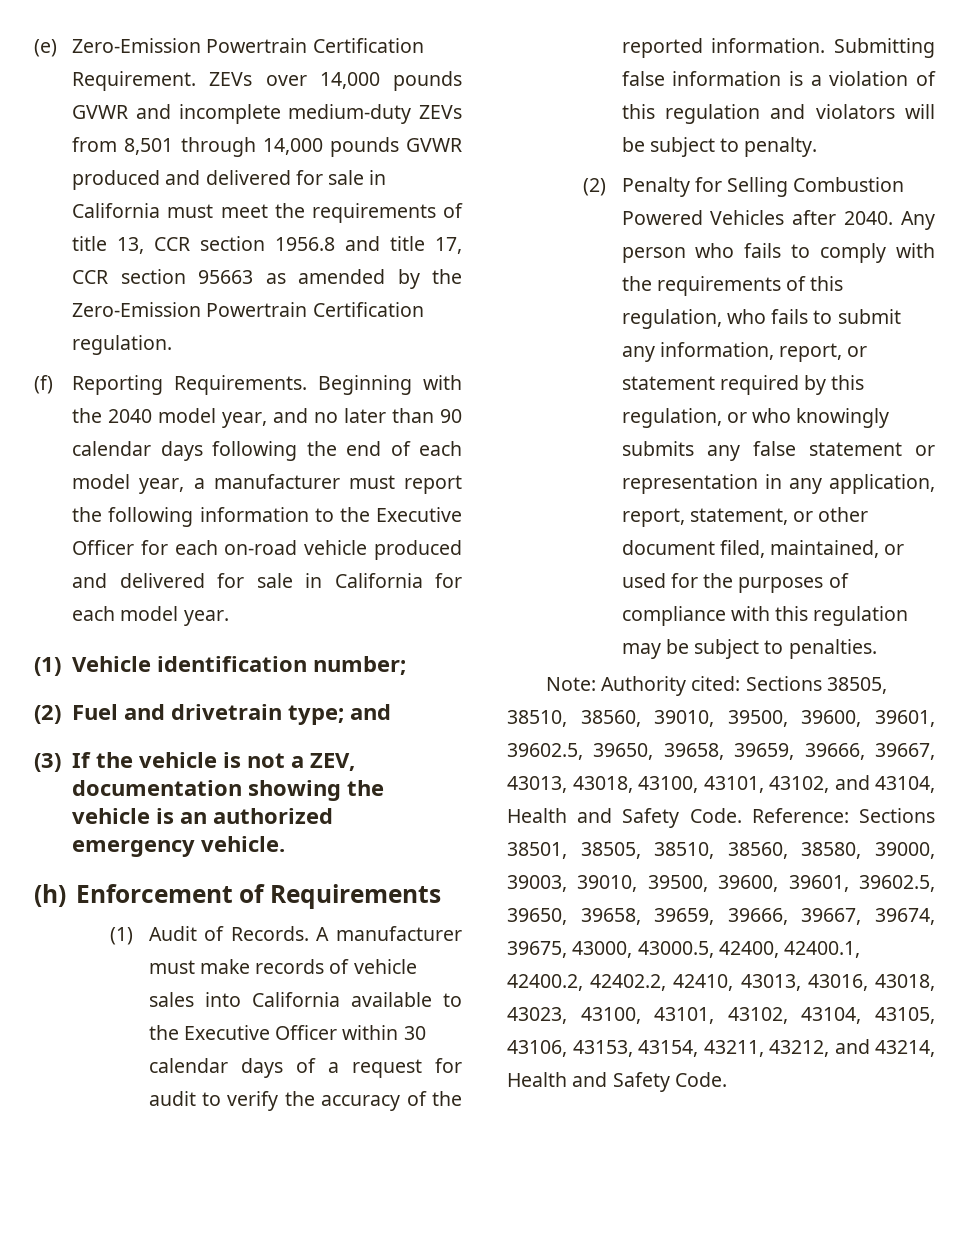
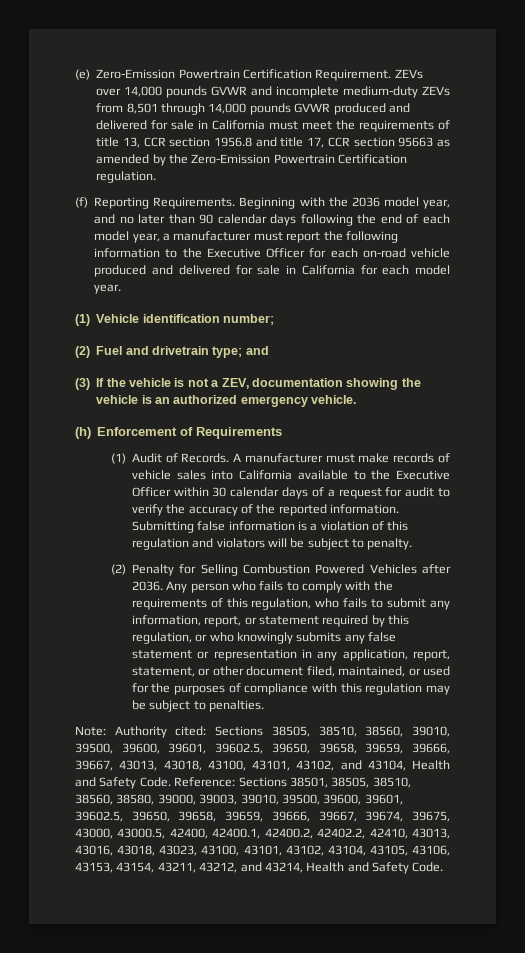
- Beginning with the 2040 model year, and no later than 90 calendar days following the end of each model year, a manufacturer must report the following information to the Executive Officer for each on-road vehicle produced and delivered for sale in California for each model year.
+ Beginning with the 2036 model year, and no later than 90 calendar days following the end of each model year, a manufacturer must report the following information to the Executive Officer for each on-road vehicle produced and delivered for sale in California for each model year.
- (2) Penalty for Selling Combustion Powered Vehicles after 2040.
+ (2) Penalty for Selling Combustion Powered Vehicles after 2036.

